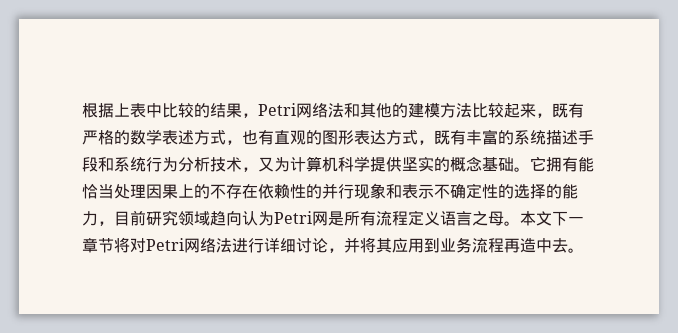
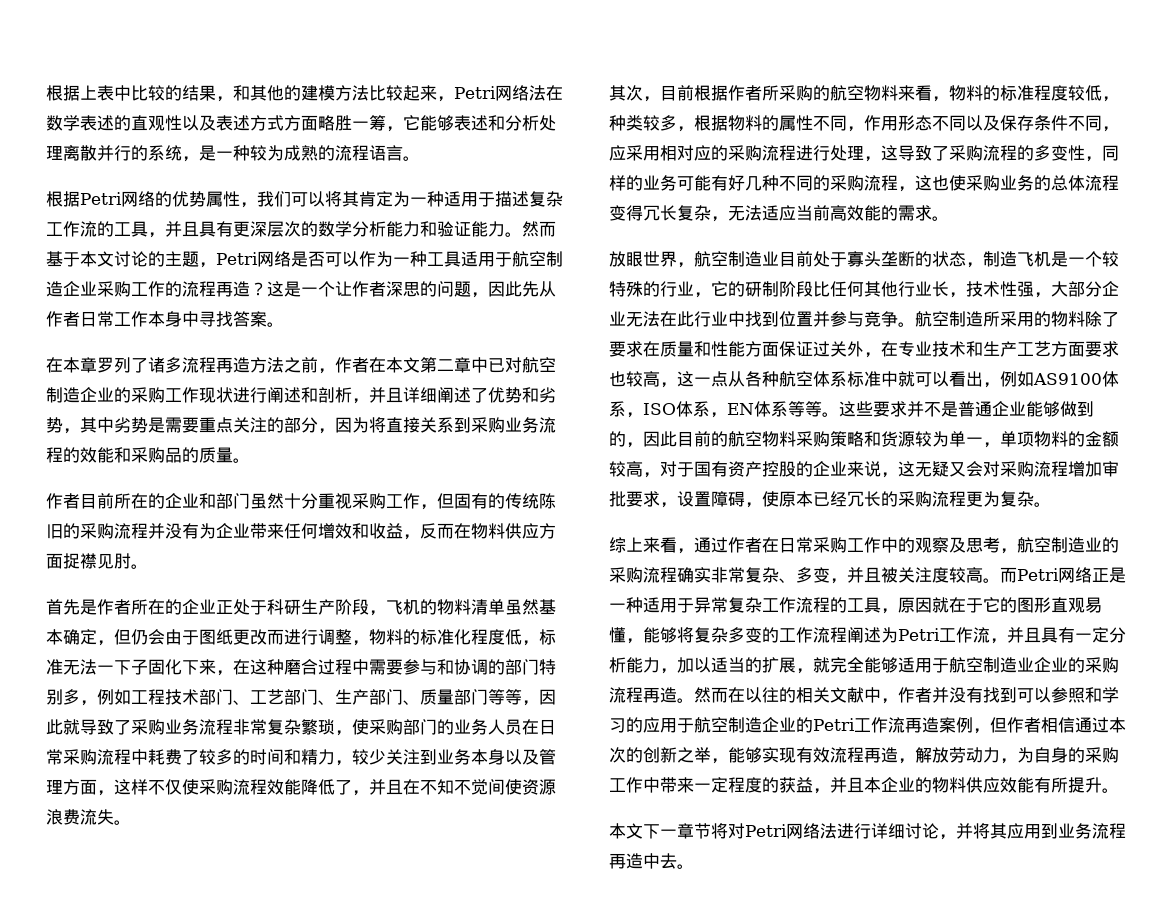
- 根据上表中比较的结果，Petri网络法和其他的建模方法比较起来，既有严格的数学表述方式，也有直观的图形表达方式，既有丰富的系统描述手段和系统行为分析技术，又为计算机科学提供坚实的概念基础。它拥有能恰当处理因果上的不存在依赖性的并行现象和表示不确定性的选择的能力，目前研究领域趋向认为Petri网是所有流程定义语言之母。本文下一章节将对Petri网络法进行详细讨论，并将其应用到业务流程再造中去。
+ 根据上表中比较的结果，和其他的建模方法比较起来，Petri网络法在数学表述的直观性以及表述方式方面略胜一筹，它能够表述和分析处理离散并行的系统，是一种较为成熟的流程语言。
+ 根据Petri网络的优势属性，我们可以将其肯定为一种适用于描述复杂工作流的工具，并且具有更深层次的数学分析能力和验证能力。然而基于本文讨论的主题，Petri网络是否可以作为一种工具适用于航空制造企业采购工作的流程再造？这是一个让作者深思的问题，因此先从作者日常工作本身中寻找答案。
+ 在本章罗列了诸多流程再造方法之前，作者在本文第二章中已对航空制造企业的采购工作现状进行阐述和剖析，并且详细阐述了优势和劣势，其中劣势是需要重点关注的部分，因为将直接关系到采购业务流程的效能和采购品的质量。
+ 作者目前所在的企业和部门虽然十分重视采购工作，但固有的传统陈旧的采购流程并没有为企业带来任何增效和收益，反而在物料供应方面捉襟见肘。
+ 首先是作者所在的企业正处于科研生产阶段，飞机的物料清单虽然基本确定，但仍会由于图纸更改而进行调整，物料的标准化程度低，标准无法一下子固化下来，在这种磨合过程中需要参与和协调的部门特别多，例如工程技术部门、工艺部门、生产部门、质量部门等等，因此就导致了采购业务流程非常复杂繁琐，使采购部门的业务人员在日常采购流程中耗费了较多的时间和精力，较少关注到业务本身以及管理方面，这样不仅使采购流程效能降低了，并且在不知不觉间使资源浪费流失。
+ 其次，目前根据作者所采购的航空物料来看，物料的标准程度较低，种类较多，根据物料的属性不同，作用形态不同以及保存条件不同，应采用相对应的采购流程进行处理，这导致了采购流程的多变性，同样的业务可能有好几种不同的采购流程，这也使采购业务的总体流程变得冗长复杂，无法适应当前高效能的需求。
+ 放眼世界，航空制造业目前处于寡头垄断的状态，制造飞机是一个较特殊的行业，它的研制阶段比任何其他行业长，技术性强，大部分企业无法在此行业中找到位置并参与竞争。航空制造所采用的物料除了要求在质量和性能方面保证过关外，在专业技术和生产工艺方面要求也较高，这一点从各种航空体系标准中就可以看出，例如AS9100体系，ISO体系，EN体系等等。这些要求并不是普通企业能够做到的，因此目前的航空物料采购策略和货源较为单一，单项物料的金额较高，对于国有资产控股的企业来说，这无疑又会对采购流程增加审批要求，设置障碍，使原本已经冗长的采购流程更为复杂。
+ 综上来看，通过作者在日常采购工作中的观察及思考，航空制造业的采购流程确实非常复杂、多变，并且被关注度较高。而Petri网络正是一种适用于异常复杂工作流程的工具，原因就在于它的图形直观易懂，能够将复杂多变的工作流程阐述为Petri工作流，并且具有一定分析能力，加以适当的扩展，就完全能够适用于航空制造业企业的采购流程再造。然而在以往的相关文献中，作者并没有找到可以参照和学习的应用于航空制造企业的Petri工作流再造案例，但作者相信通过本次的创新之举，能够实现有效流程再造，解放劳动力，为自身的采购工作中带来一定程度的获益，并且本企业的物料供应效能有所提升。
+ 本文下一章节将对Petri网络法进行详细讨论，并将其应用到业务流程再造中去。

